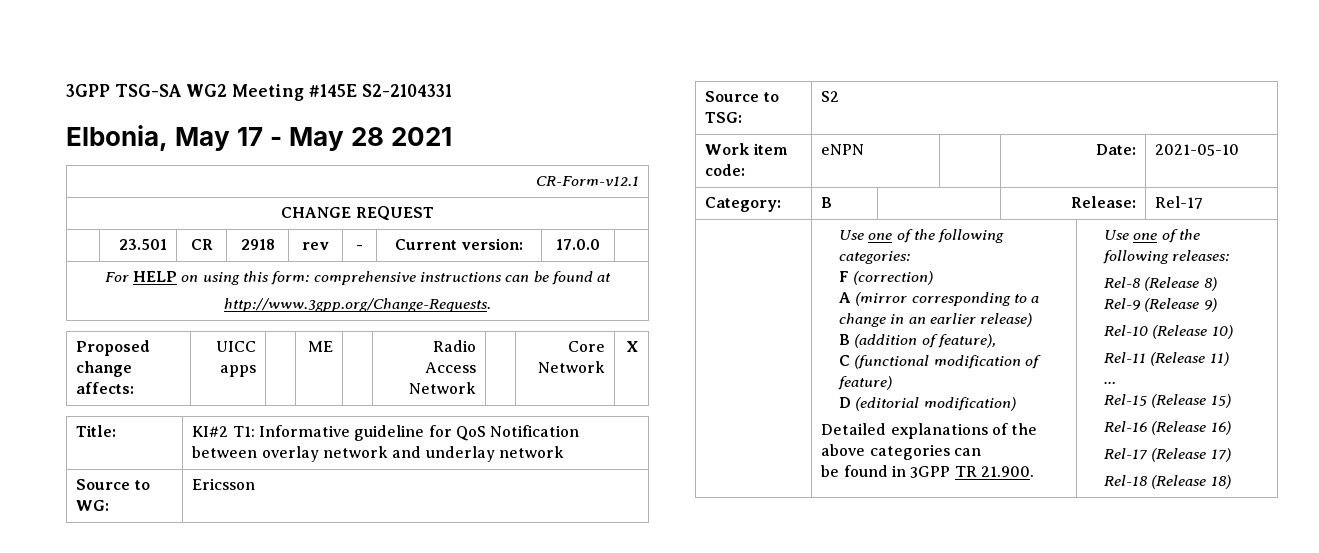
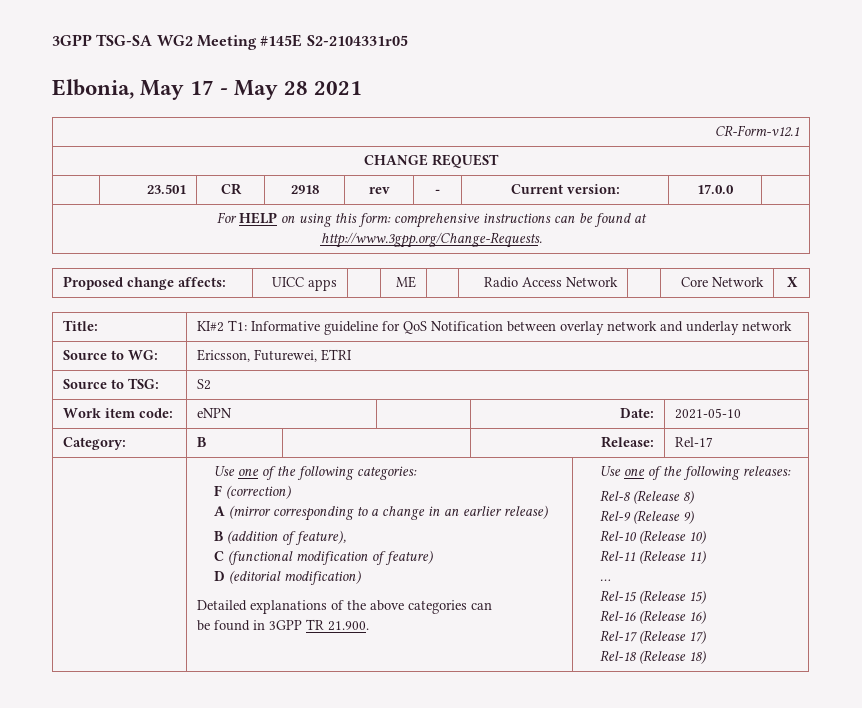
- 3GPP TSG-SA WG2 Meeting #145E S2-2104331
+ 3GPP TSG-SA WG2 Meeting #145E S2-2104331r05
- Source to WG: | Ericsson
+ Source to WG: | Ericsson, Futurewei, ETRI

